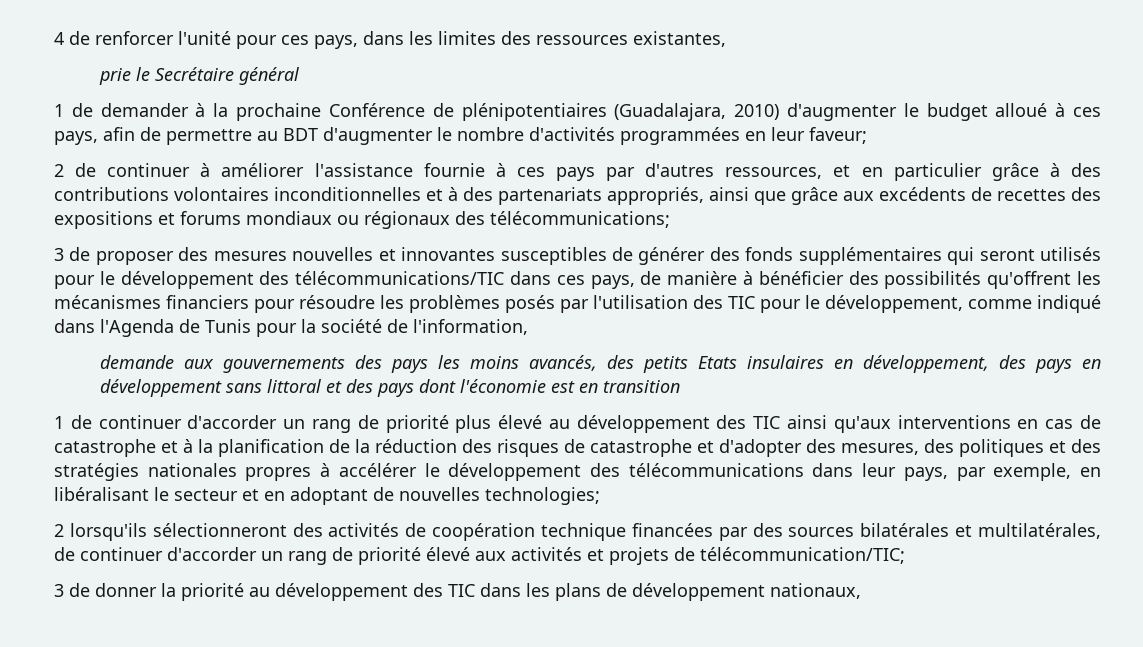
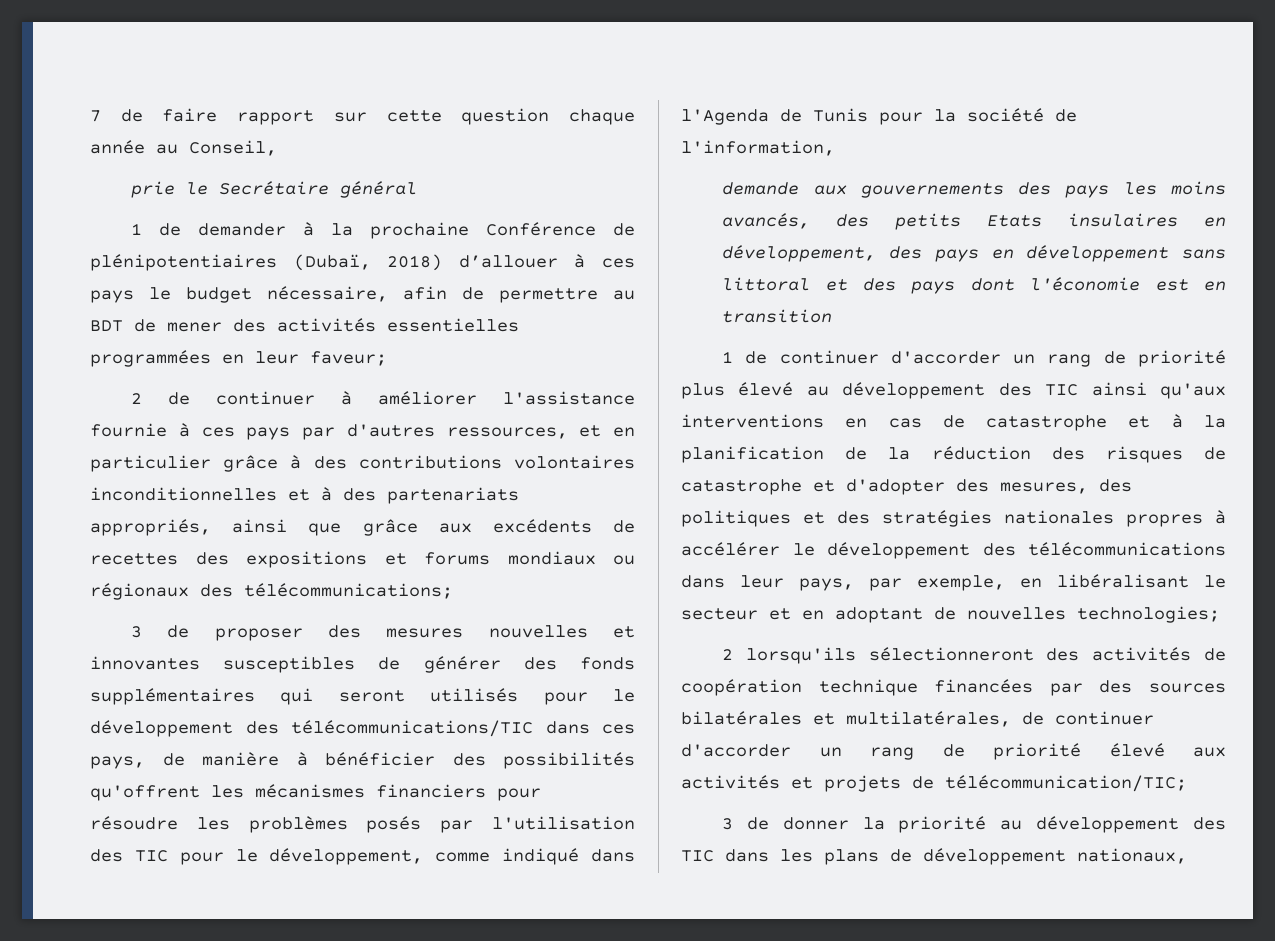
- 4 de renforcer l'unité pour ces pays, dans les limites des ressources existantes,
+ 7 de faire rapport sur cette question chaque année au Conseil,
- 1 de demander à la prochaine Conférence de plénipotentiaires (Guadalajara, 2010) d'augmenter le budget alloué à ces pays, afin de permettre au BDT d'augmenter le nombre d'activités programmées en leur faveur;
+ 1 de demander à la prochaine Conférence de plénipotentiaires (Dubaï, 2018) d’allouer à ces pays le budget nécessaire, afin de permettre au BDT de mener des activités essentielles programmées en leur faveur;

